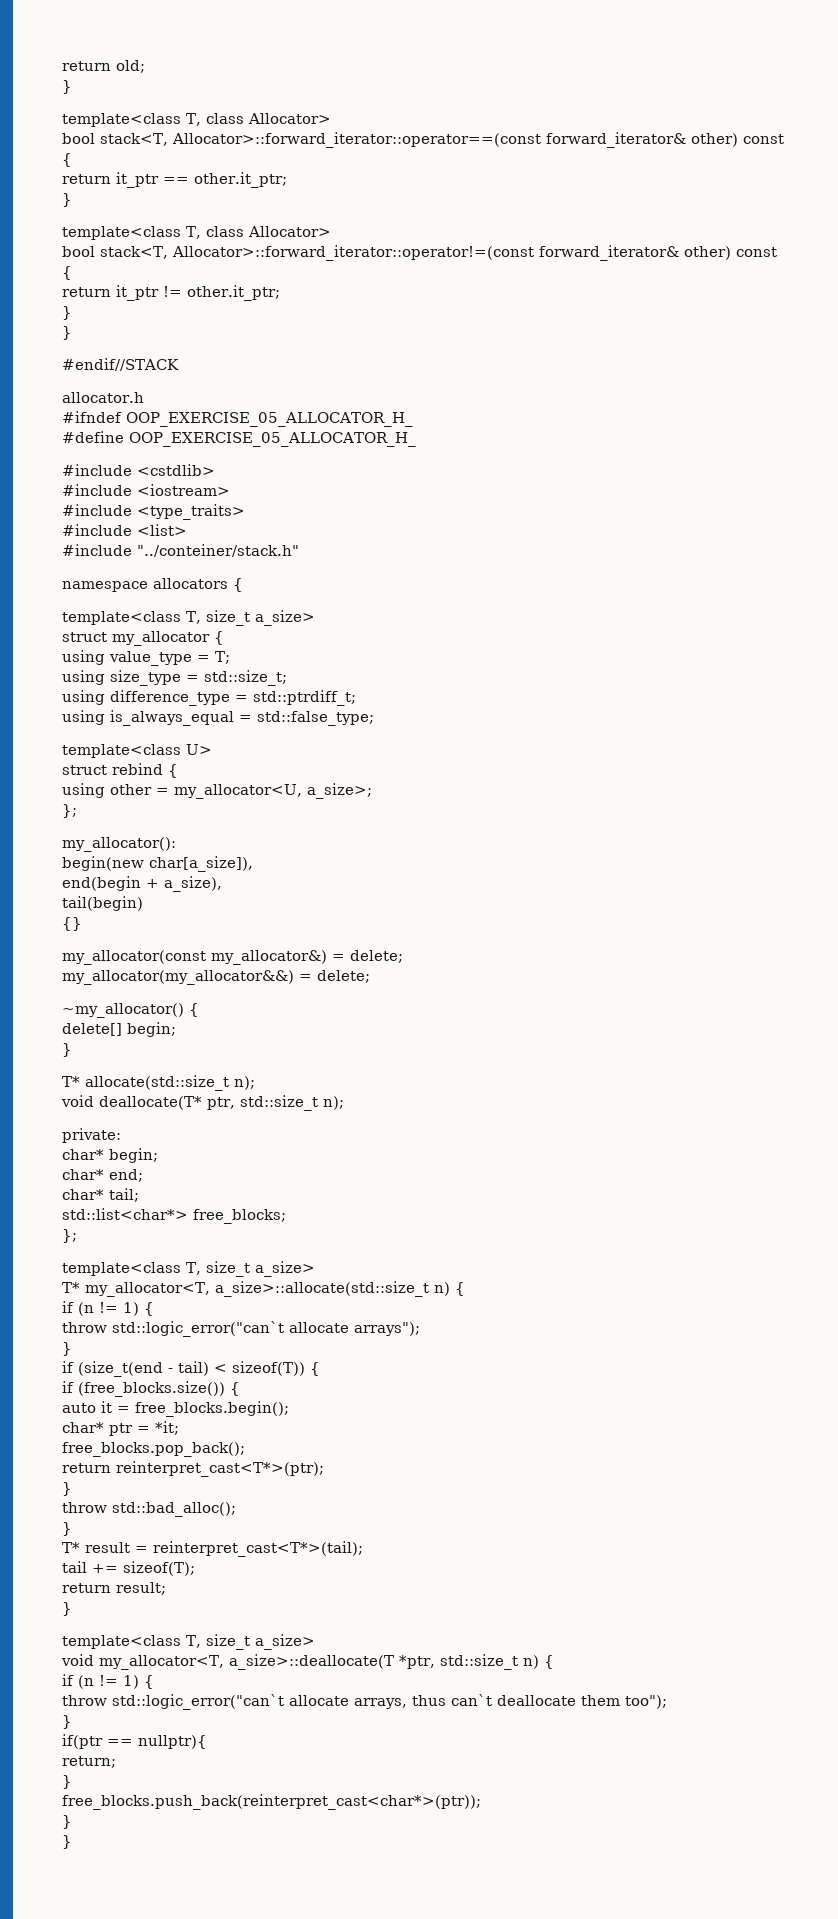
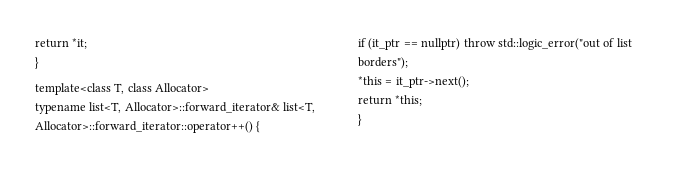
- return old;
+ return *it;
  }
  template<class T, class Allocator>
- bool stack<T, Allocator>::forward_iterator::operator==(const forward_iterator& other) const {
- return it_ptr == other.it_ptr;
- }
- template<class T, class Allocator>
- bool stack<T, Allocator>::forward_iterator::operator!=(const forward_iterator& other) const {
- return it_ptr != other.it_ptr;
- }
- }
- #endif//STACK
- allocator.h
- #ifndef OOP_EXERCISE_05_ALLOCATOR_H_
- #define OOP_EXERCISE_05_ALLOCATOR_H_
- #include <cstdlib>
- #include <iostream>
- #include <type_traits>
- #include <list>
- #include "../conteiner/stack.h"
- namespace allocators {
- template<class T, size_t a_size>
- struct my_allocator {
- using value_type = T;
- using size_type = std::size_t;
- using difference_type = std::ptrdiff_t;
- using is_always_equal = std::false_type;
- template<class U>
- struct rebind {
- using other = my_allocator<U, a_size>;
- };
- my_allocator():
- begin(new char[a_size]),
- end(begin + a_size),
- tail(begin)
- {}
- my_allocator(const my_allocator&) = delete;
- my_allocator(my_allocator&&) = delete;
- ~my_allocator() {
- delete[] begin;
- }
- T* allocate(std::size_t n);
- void deallocate(T* ptr, std::size_t n);
- private:
- char* begin;
- char* end;
- char* tail;
- std::list<char*> free_blocks;
- };
- template<class T, size_t a_size>
- T* my_allocator<T, a_size>::allocate(std::size_t n) {
- if (n != 1) {
- throw std::logic_error("can`t allocate arrays");
- }
- if (size_t(end - tail) < sizeof(T)) {
- if (free_blocks.size()) {
- auto it = free_blocks.begin();
- char* ptr = *it;
- free_blocks.pop_back();
- return reinterpret_cast<T*>(ptr);
- }
- throw std::bad_alloc();
- }
- T* result = reinterpret_cast<T*>(tail);
- tail += sizeof(T);
- return result;
- }
- template<class T, size_t a_size>
- void my_allocator<T, a_size>::deallocate(T *ptr, std::size_t n) {
- if (n != 1) {
- throw std::logic_error("can`t allocate arrays, thus can`t deallocate them too");
- }
- if(ptr == nullptr){
- return;
- }
- free_blocks.push_back(reinterpret_cast<char*>(ptr));
- }
+ typename list<T, Allocator>::forward_iterator& list<T, Allocator>::forward_iterator::operator++() {
+ if (it_ptr == nullptr) throw std::logic_error("out of list borders");
+ *this = it_ptr->next();
+ return *this;

